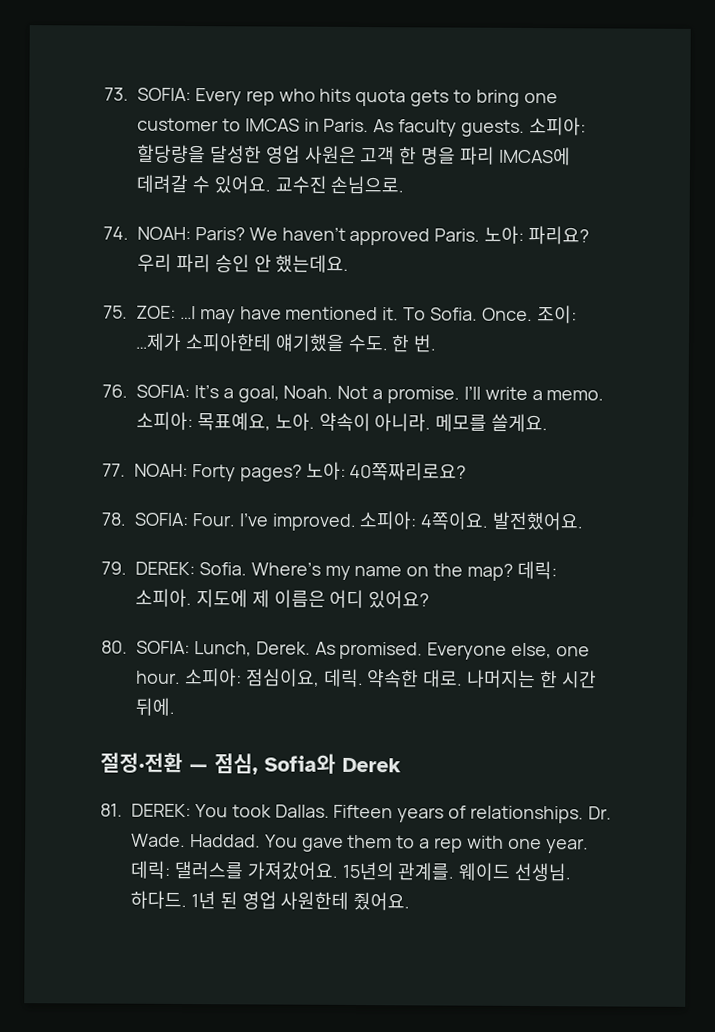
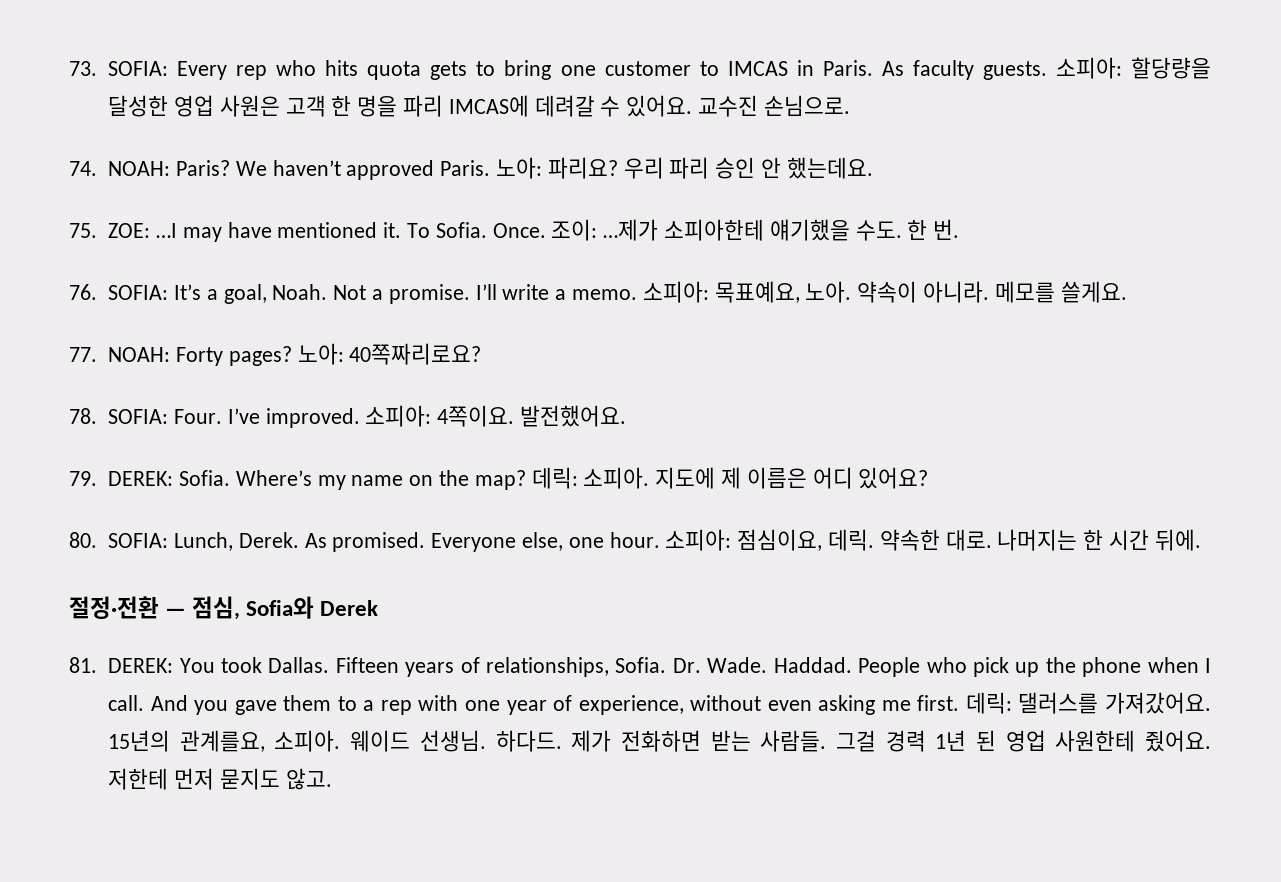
- Fifteen years of relationships.
+ Fifteen years of relationships, Sofia.
- You gave them to a rep with one year.
+ People who pick up the phone when I call. And you gave them to a rep with one year of experience, without even asking me first.
- 15년의 관계를.
+ 15년의 관계를요, 소피아.
- 1년 된 영업 사원한테 줬어요.
+ 제가 전화하면 받는 사람들. 그걸 경력 1년 된 영업 사원한테 줬어요.
+ 저한테 먼저 묻지도 않고.

